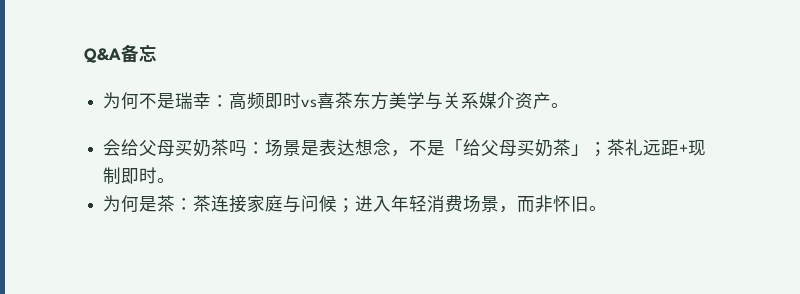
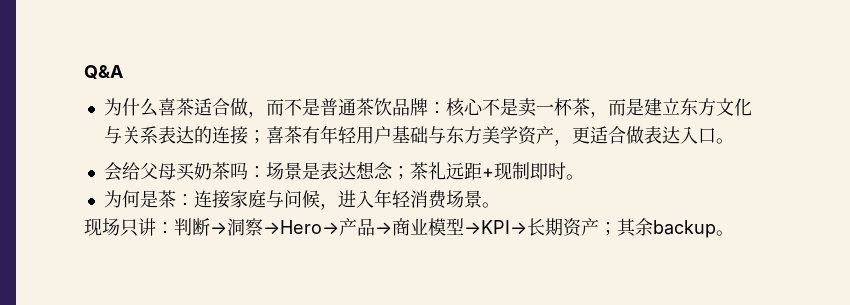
- Q&A备忘
- 为何不是瑞幸：高频即时vs喜茶东方美学与关系媒介资产。
+ Q&A
+ 为什么喜茶适合做，而不是普通茶饮品牌：核心不是卖一杯茶，而是建立东方文化与关系表达的连接；喜茶有年轻用户基础与东方美学资产，更适合做表达入口。
- 会给父母买奶茶吗：场景是表达想念，不是「给父母买奶茶」；茶礼远距+现制即时。
+ 会给父母买奶茶吗：场景是表达想念；茶礼远距+现制即时。
- 为何是茶：茶连接家庭与问候；进入年轻消费场景，而非怀旧。
+ 为何是茶：连接家庭与问候，进入年轻消费场景。
+ 现场只讲：判断→洞察→Hero→产品→商业模型→KPI→长期资产；其余backup。

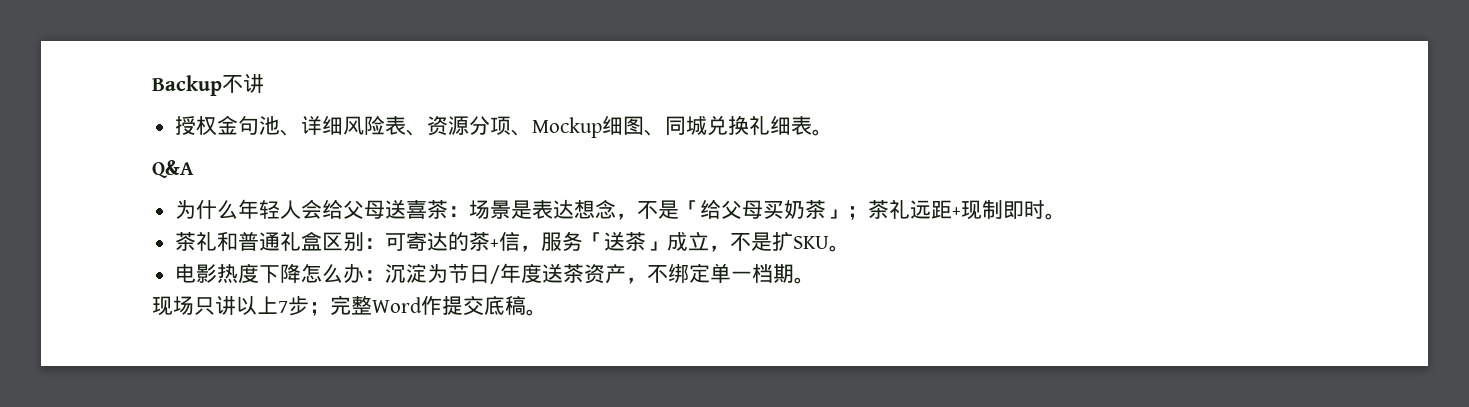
+ Backup不讲
+ 授权金句池、详细风险表、资源分项、Mockup细图、同城兑换礼细表。
  Q&A
- 为什么喜茶适合做，而不是普通茶饮品牌：核心不是卖一杯茶，而是建立东方文化与关系表达的连接；喜茶有年轻用户基础与东方美学资产，更适合做表达入口。
- 会给父母买奶茶吗：场景是表达想念；茶礼远距+现制即时。
+ 为什么年轻人会给父母送喜茶：场景是表达想念，不是「给父母买奶茶」；茶礼远距+现制即时。
- 为何是茶：连接家庭与问候，进入年轻消费场景。
- 现场只讲：判断→洞察→Hero→产品→商业模型→KPI→长期资产；其余backup。
+ 茶礼和普通礼盒区别：可寄达的茶+信，服务「送茶」成立，不是扩SKU。
+ 电影热度下降怎么办：沉淀为节日/年度送茶资产，不绑定单一档期。
+ 现场只讲以上7步；完整Word作提交底稿。

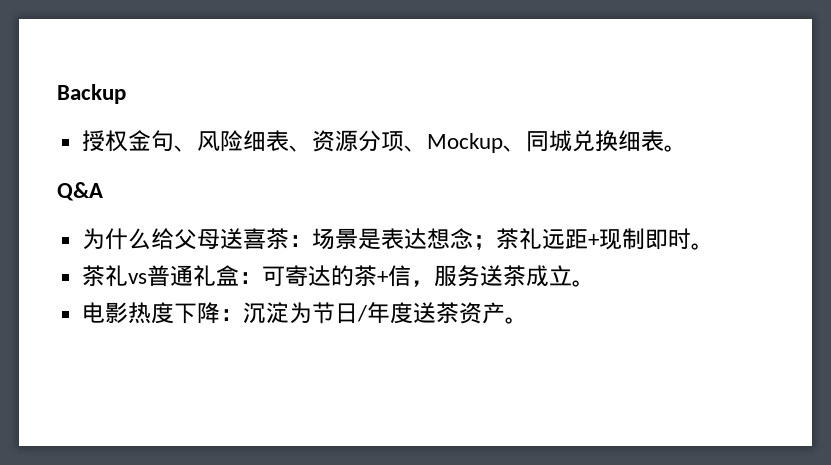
- Backup不讲
+ Backup
- 授权金句池、详细风险表、资源分项、Mockup细图、同城兑换礼细表。
+ 授权金句、风险细表、资源分项、Mockup、同城兑换细表。
- 为什么年轻人会给父母送喜茶：场景是表达想念，不是「给父母买奶茶」；茶礼远距+现制即时。
+ 为什么给父母送喜茶：场景是表达想念；茶礼远距+现制即时。
- 茶礼和普通礼盒区别：可寄达的茶+信，服务「送茶」成立，不是扩SKU。
+ 茶礼vs普通礼盒：可寄达的茶+信，服务送茶成立。
- 电影热度下降怎么办：沉淀为节日/年度送茶资产，不绑定单一档期。
- 现场只讲以上7步；完整Word作提交底稿。
+ 电影热度下降：沉淀为节日/年度送茶资产。

